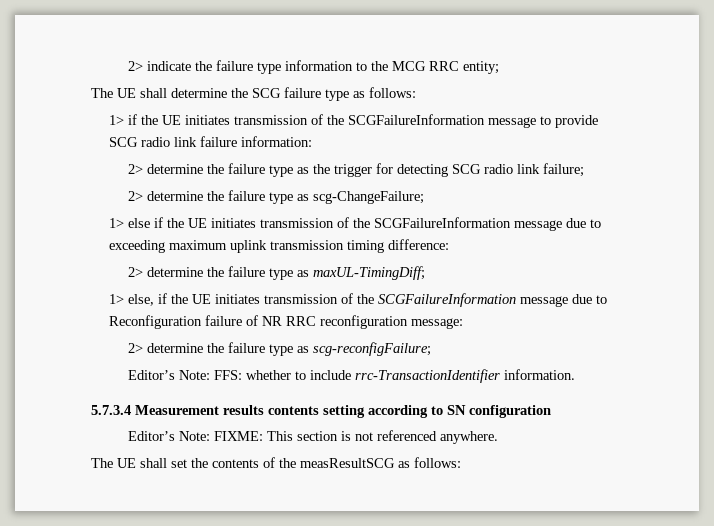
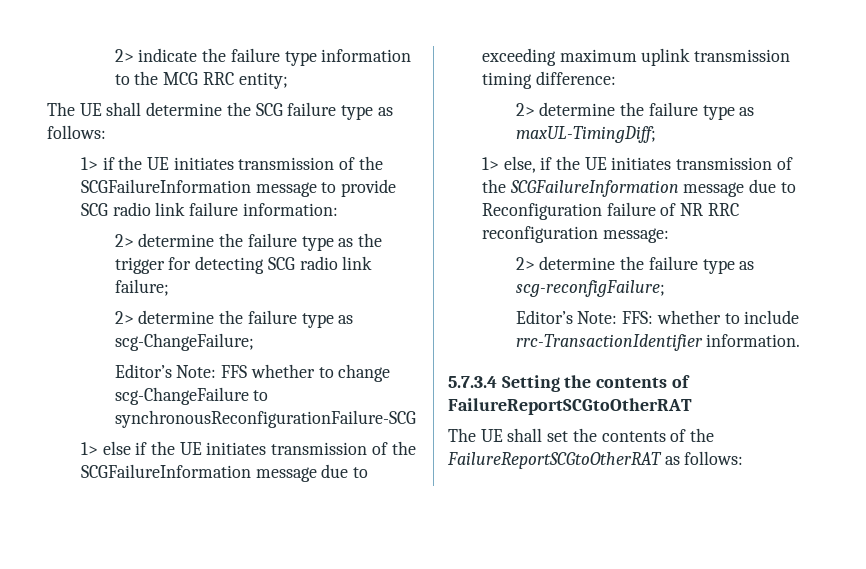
+ Editor’s Note: FFS whether to change scg-ChangeFailure to synchronousReconfigurationFailure-SCG
- 5.7.3.4 Measurement results contents setting according to SN configuration
- Editor’s Note: FIXME: This section is not referenced anywhere.
+ 5.7.3.4 Setting the contents of FailureReportSCGtoOtherRAT
- The UE shall set the contents of the measResultSCG as follows:
+ The UE shall set the contents of the FailureReportSCGtoOtherRAT as follows:

